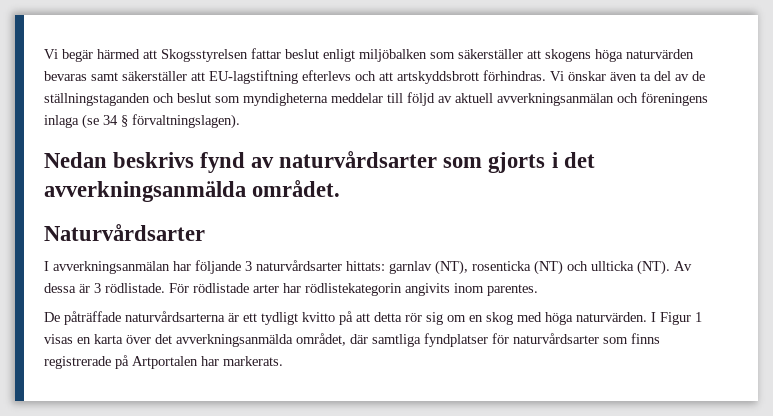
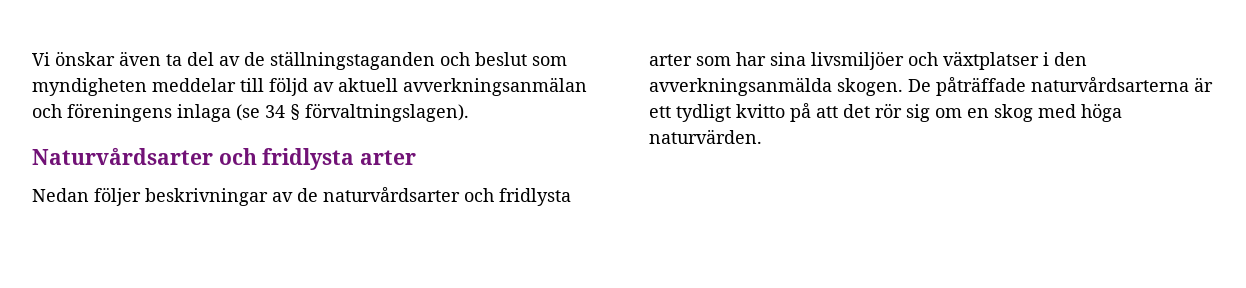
- Vi begär härmed att Skogsstyrelsen fattar beslut enligt miljöbalken som säkerställer att skogens höga naturvärden bevaras samt säkerställer att EU-lagstiftning efterlevs och att artskyddsbrott förhindras. Vi önskar även ta del av de ställningstaganden och beslut som myndigheterna meddelar till följd av aktuell avverkningsanmälan och föreningens inlaga (se 34 § förvaltningslagen).
+ Vi önskar även ta del av de ställningstaganden och beslut som myndigheten meddelar till följd av aktuell avverkningsanmälan och föreningens inlaga (se 34 § förvaltningslagen).
- Nedan beskrivs fynd av naturvårdsarter som gjorts i det avverkningsanmälda området.
- Naturvårdsarter
- I avverkningsanmälan har följande 3 naturvårdsarter hittats: garnlav (NT), rosenticka (NT) och ullticka (NT). Av dessa är 3 rödlistade. För rödlistade arter har rödlistekategorin angivits inom parentes.
- De påträffade naturvårdsarterna är ett tydligt kvitto på att detta rör sig om en skog med höga naturvärden. I Figur 1 visas en karta över det avverkningsanmälda området, där samtliga fyndplatser för naturvårdsarter som finns registrerade på Artportalen har markerats.
+ Naturvårdsarter och fridlysta arter
+ Nedan följer beskrivningar av de naturvårdsarter och fridlysta arter som har sina livsmiljöer och växtplatser i den avverkningsanmälda skogen. De påträffade naturvårdsarterna är ett tydligt kvitto på att det rör sig om en skog med höga naturvärden.

